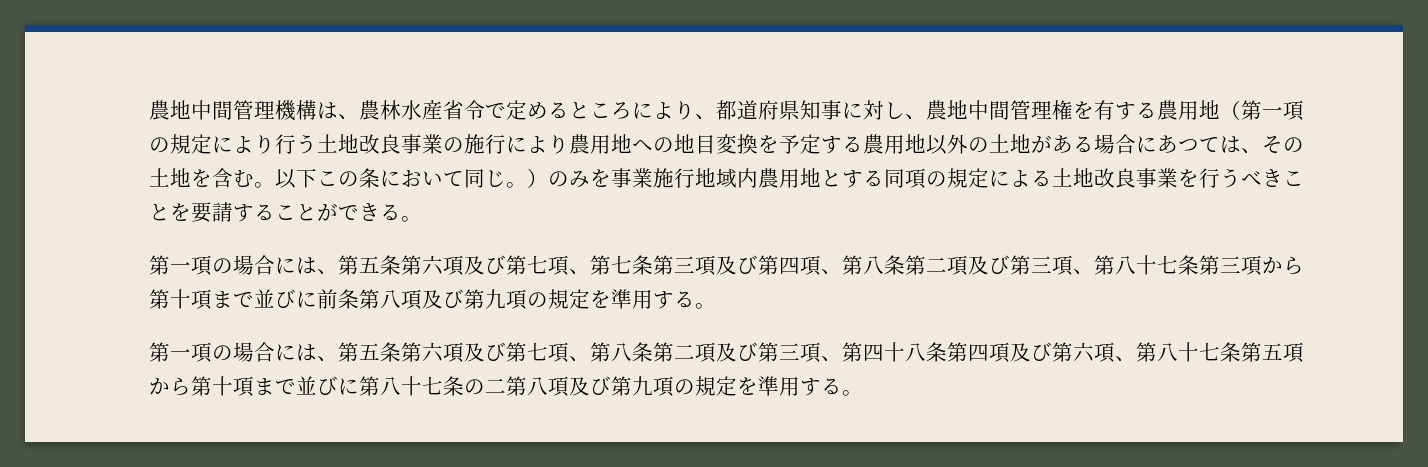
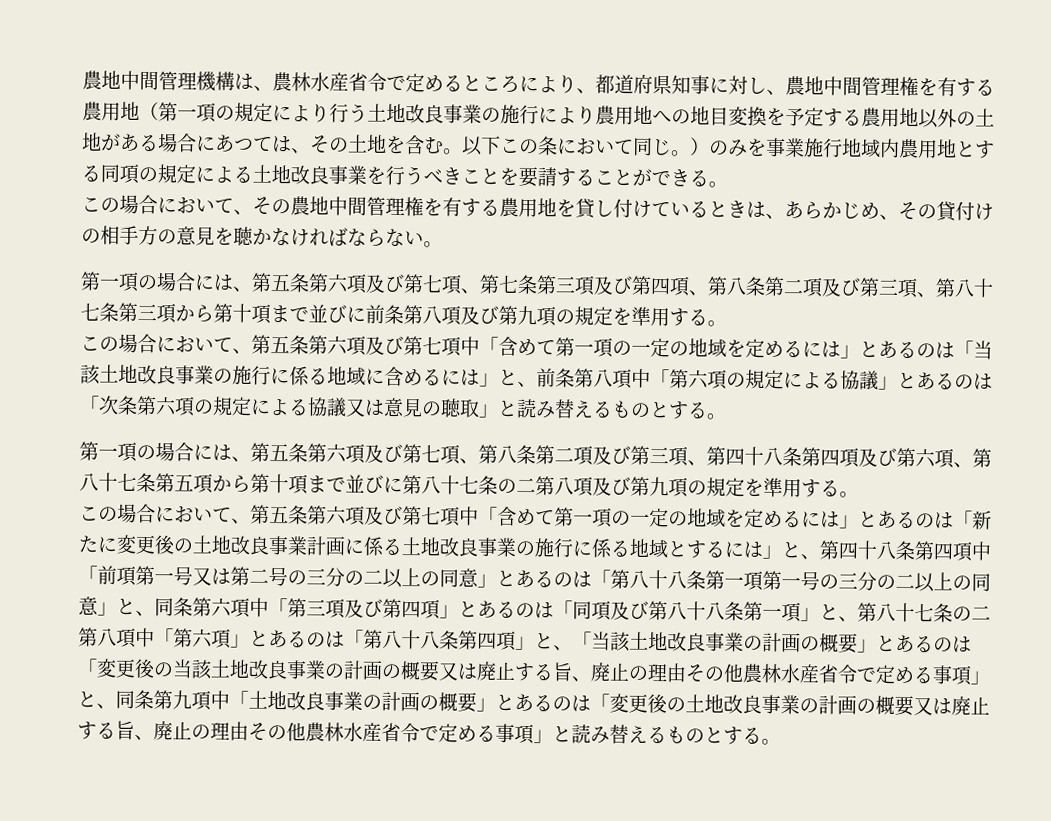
+ この場合において、その農地中間管理権を有する農用地を貸し付けているときは、あらかじめ、その貸付けの相手方の意見を聴かなければならない。
+ この場合において、第五条第六項及び第七項中「含めて第一項の一定の地域を定めるには」とあるのは「当該土地改良事業の施行に係る地域に含めるには」と、前条第八項中「第六項の規定による協議」とあるのは「次条第六項の規定による協議又は意見の聴取」と読み替えるものとする。
+ この場合において、第五条第六項及び第七項中「含めて第一項の一定の地域を定めるには」とあるのは「新たに変更後の土地改良事業計画に係る土地改良事業の施行に係る地域とするには」と、第四十八条第四項中「前項第一号又は第二号の三分の二以上の同意」とあるのは「第八十八条第一項第一号の三分の二以上の同意」と、同条第六項中「第三項及び第四項」とあるのは「同項及び第八十八条第一項」と、第八十七条の二第八項中「第六項」とあるのは「第八十八条第四項」と、「当該土地改良事業の計画の概要」とあるのは「変更後の当該土地改良事業の計画の概要又は廃止する旨、廃止の理由その他農林水産省令で定める事項」と、同条第九項中「土地改良事業の計画の概要」とあるのは「変更後の土地改良事業の計画の概要又は廃止する旨、廃止の理由その他農林水産省令で定める事項」と読み替えるものとする。

